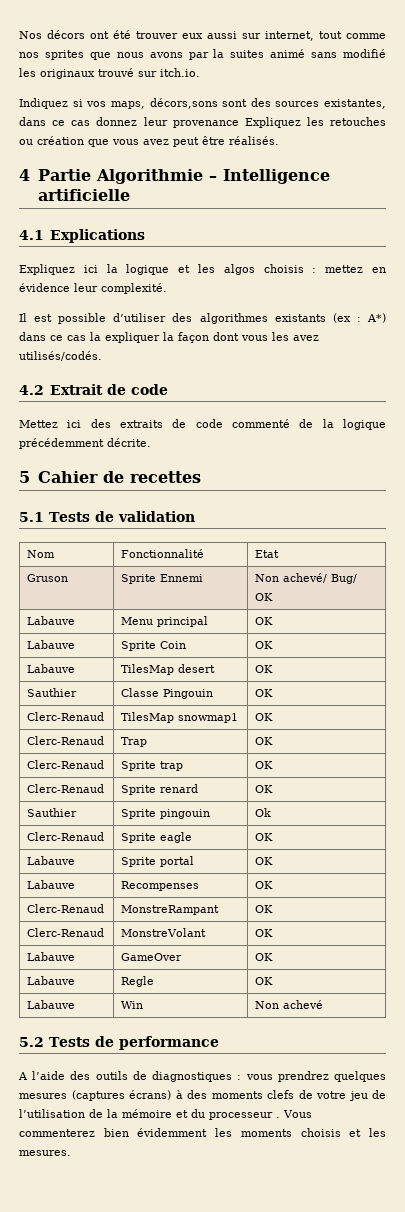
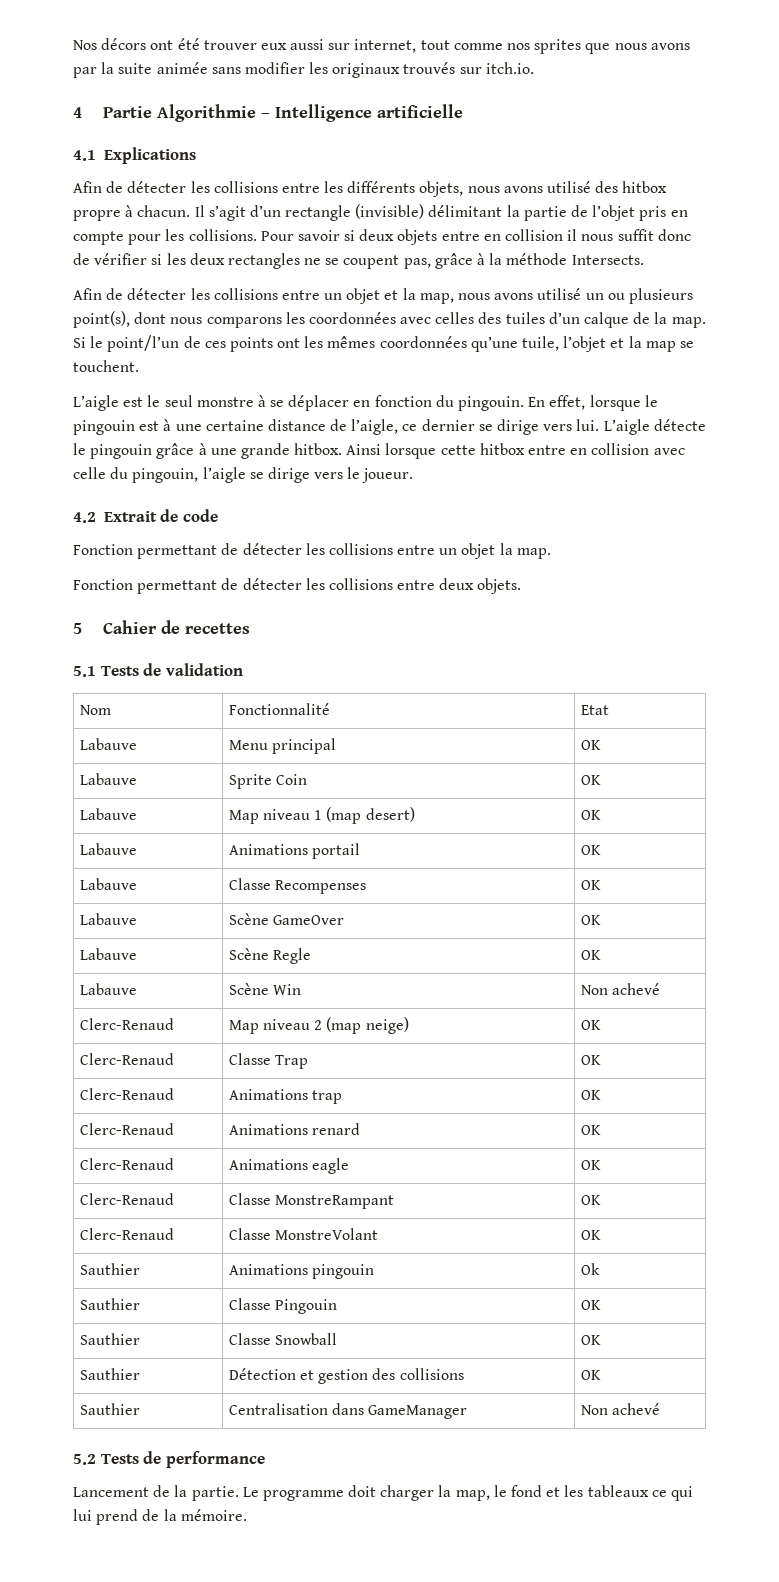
- Nos décors ont été trouver eux aussi sur internet, tout comme nos sprites que nous avons par la suites animé sans modifié les originaux trouvé sur itch.io.
+ Nos décors ont été trouver eux aussi sur internet, tout comme nos sprites que nous avons par la suite animée sans modifier les originaux trouvés sur itch.io.
- Indiquez si vos maps, décors,sons sont des sources existantes, dans ce cas donnez leur provenance Expliquez les retouches ou création que vous avez peut être réalisés.
- Expliquez ici la logique et les algos choisis : mettez en évidence leur complexité.
- Il est possible d’utiliser des algorithmes existants (ex : A*) dans ce cas la expliquer la façon dont vous les avez utilisés/codés.
+ Afin de détecter les collisions entre les différents objets, nous avons utilisé des hitbox propre à chacun. Il s’agit d’un rectangle (invisible) délimitant la partie de l’objet pris en compte pour les collisions. Pour savoir si deux objets entre en collision il nous suffit donc de vérifier si les deux rectangles ne se coupent pas, grâce à la méthode Intersects.
+ Afin de détecter les collisions entre un objet et la map, nous avons utilisé un ou plusieurs point(s), dont nous comparons les coordonnées avec celles des tuiles d’un calque de la map. Si le point/l’un de ces points ont les mêmes coordonnées qu’une tuile, l’objet et la map se touchent.
+ L’aigle est le seul monstre à se déplacer en fonction du pingouin. En effet, lorsque le pingouin est à une certaine distance de l’aigle, ce dernier se dirige vers lui. L’aigle détecte le pingouin grâce à une grande hitbox. Ainsi lorsque cette hitbox entre en collision avec celle du pingouin, l’aigle se dirige vers le joueur.
  4.2 Extrait de code
- Mettez ici des extraits de code commenté de la logique précédemment décrite.
+ Fonction permettant de détecter les collisions entre un objet la map.
+ Fonction permettant de détecter les collisions entre deux objets.
- Gruson | Sprite Ennemi | Non achevé/ Bug/ OK
- Labauve | TilesMap desert | OK
+ Labauve | Map niveau 1 (map desert) | OK
+ Labauve | Animations portail | OK
+ Labauve | Classe Recompenses | OK
+ Labauve | Scène GameOver | OK
+ Labauve | Scène Regle | OK
+ Labauve | Scène Win | Non achevé
+ Clerc-Renaud | Map niveau 2 (map neige) | OK
+ Clerc-Renaud | Classe Trap | OK
+ Clerc-Renaud | Animations trap | OK
+ Clerc-Renaud | Animations renard | OK
+ Clerc-Renaud | Animations eagle | OK
+ Clerc-Renaud | Classe MonstreRampant | OK
+ Clerc-Renaud | Classe MonstreVolant | OK
+ Sauthier | Animations pingouin | Ok
  Sauthier | Classe Pingouin | OK
- Clerc-Renaud | TilesMap snowmap1 | OK
- Clerc-Renaud | Trap | OK
- Clerc-Renaud | Sprite trap | OK
- Clerc-Renaud | Sprite renard | OK
- Sauthier | Sprite pingouin | Ok
- Clerc-Renaud | Sprite eagle | OK
- Labauve | Sprite portal | OK
- Labauve | Recompenses | OK
- Clerc-Renaud | MonstreRampant | OK
- Clerc-Renaud | MonstreVolant | OK
- Labauve | GameOver | OK
- Labauve | Regle | OK
- Labauve | Win | Non achevé
+ Sauthier | Classe Snowball | OK
+ Sauthier | Détection et gestion des collisions | OK
+ Sauthier | Centralisation dans GameManager | Non achevé
- A l’aide des outils de diagnostiques : vous prendrez quelques mesures (captures écrans) à des moments clefs de votre jeu de l’utilisation de la mémoire et du processeur . Vous commenterez bien évidemment les moments choisis et les mesures.
+ Lancement de la partie. Le programme doit charger la map, le fond et les tableaux ce qui lui prend de la mémoire.

